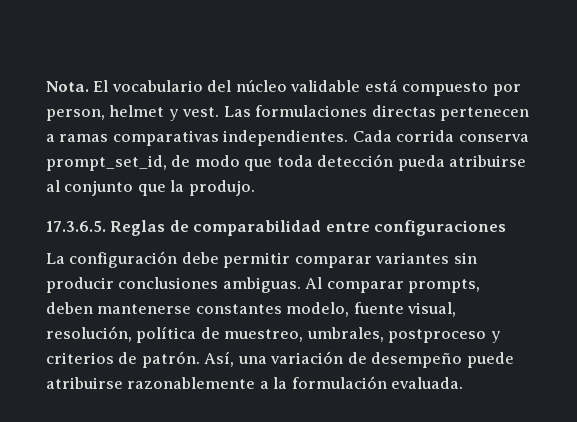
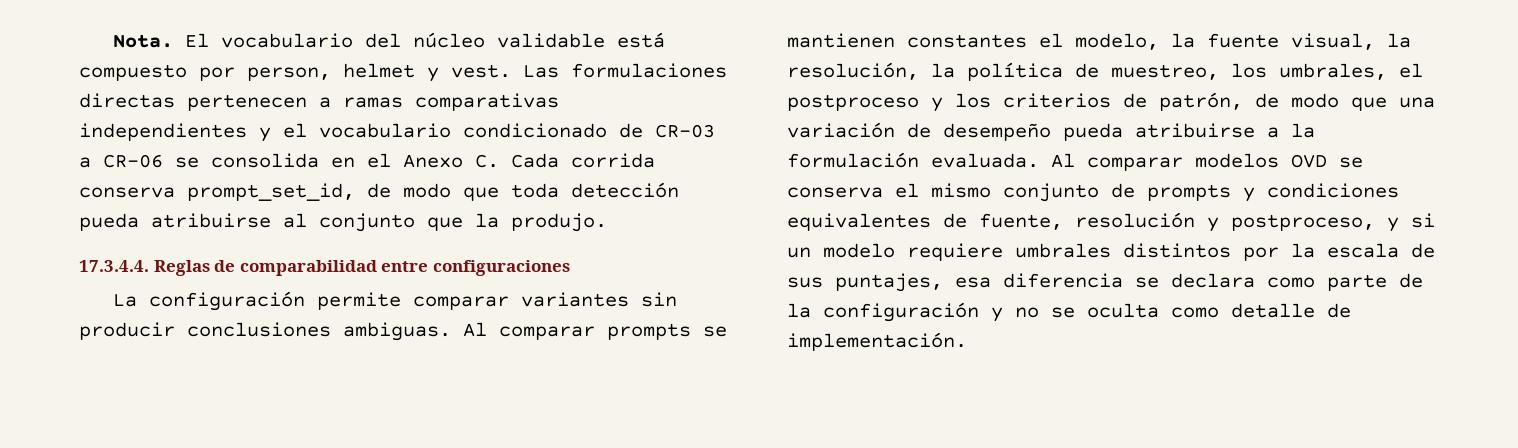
- Las formulaciones directas pertenecen a ramas comparativas independientes. Cada corrida conserva prompt_set_id, de modo que toda detección pueda atribuirse al conjunto que la produjo.
+ Las formulaciones directas pertenecen a ramas comparativas independientes y el vocabulario condicionado de CR-03 a CR-06 se consolida en el Anexo C. Cada corrida conserva prompt_set_id, de modo que toda detección pueda atribuirse al conjunto que la produjo.
- 17.3.6.5. Reglas de comparabilidad entre configuraciones
+ 17.3.4.4. Reglas de comparabilidad entre configuraciones
- La configuración debe permitir comparar variantes sin producir conclusiones ambiguas.
+ La configuración permite comparar variantes sin producir conclusiones ambiguas.
- Al comparar prompts, deben mantenerse constantes modelo, fuente visual, resolución, política de muestreo, umbrales, postproceso y criterios de patrón. Así, una variación de desempeño puede atribuirse razonablemente a la formulación evaluada.
+ Al comparar prompts se mantienen constantes el modelo, la fuente visual, la resolución, la política de muestreo, los umbrales, el postproceso y los criterios de patrón, de modo que una variación de desempeño pueda atribuirse a la formulación evaluada.
+ Al comparar modelos OVD se conserva el mismo conjunto de prompts y condiciones equivalentes de fuente, resolución y postproceso, y si un modelo requiere umbrales distintos por la escala de sus puntajes, esa diferencia se declara como parte de la configuración y no se oculta como detalle de implementación.

